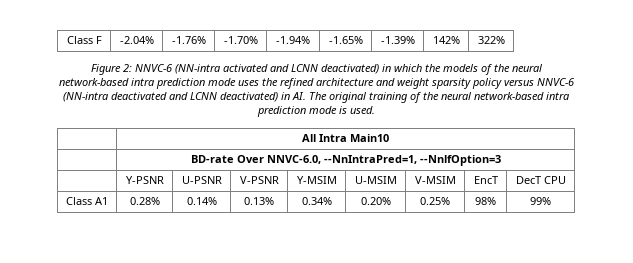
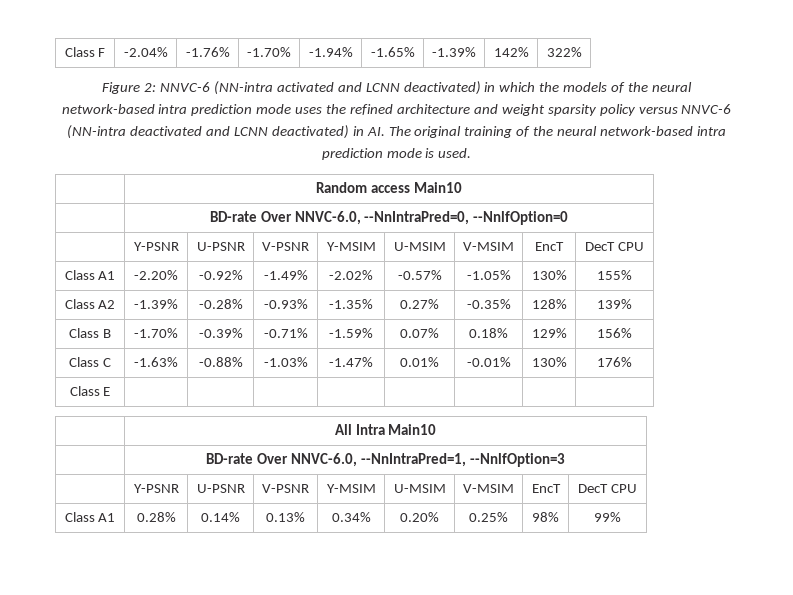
+ | Random access Main10
+ | BD-rate Over NNVC-6.0, --NnIntraPred=0, --NnlfOption=0
+ | Y-PSNR | U-PSNR | V-PSNR | Y-MSIM | U-MSIM | V-MSIM | EncT | DecT CPU
+ Class A1 | -2.20% | -0.92% | -1.49% | -2.02% | -0.57% | -1.05% | 130% | 155%
+ Class A2 | -1.39% | -0.28% | -0.93% | -1.35% | 0.27% | -0.35% | 128% | 139%
+ Class B | -1.70% | -0.39% | -0.71% | -1.59% | 0.07% | 0.18% | 129% | 156%
+ Class C | -1.63% | -0.88% | -1.03% | -1.47% | 0.01% | -0.01% | 130% | 176%
+ Class E | | | | | | | |

